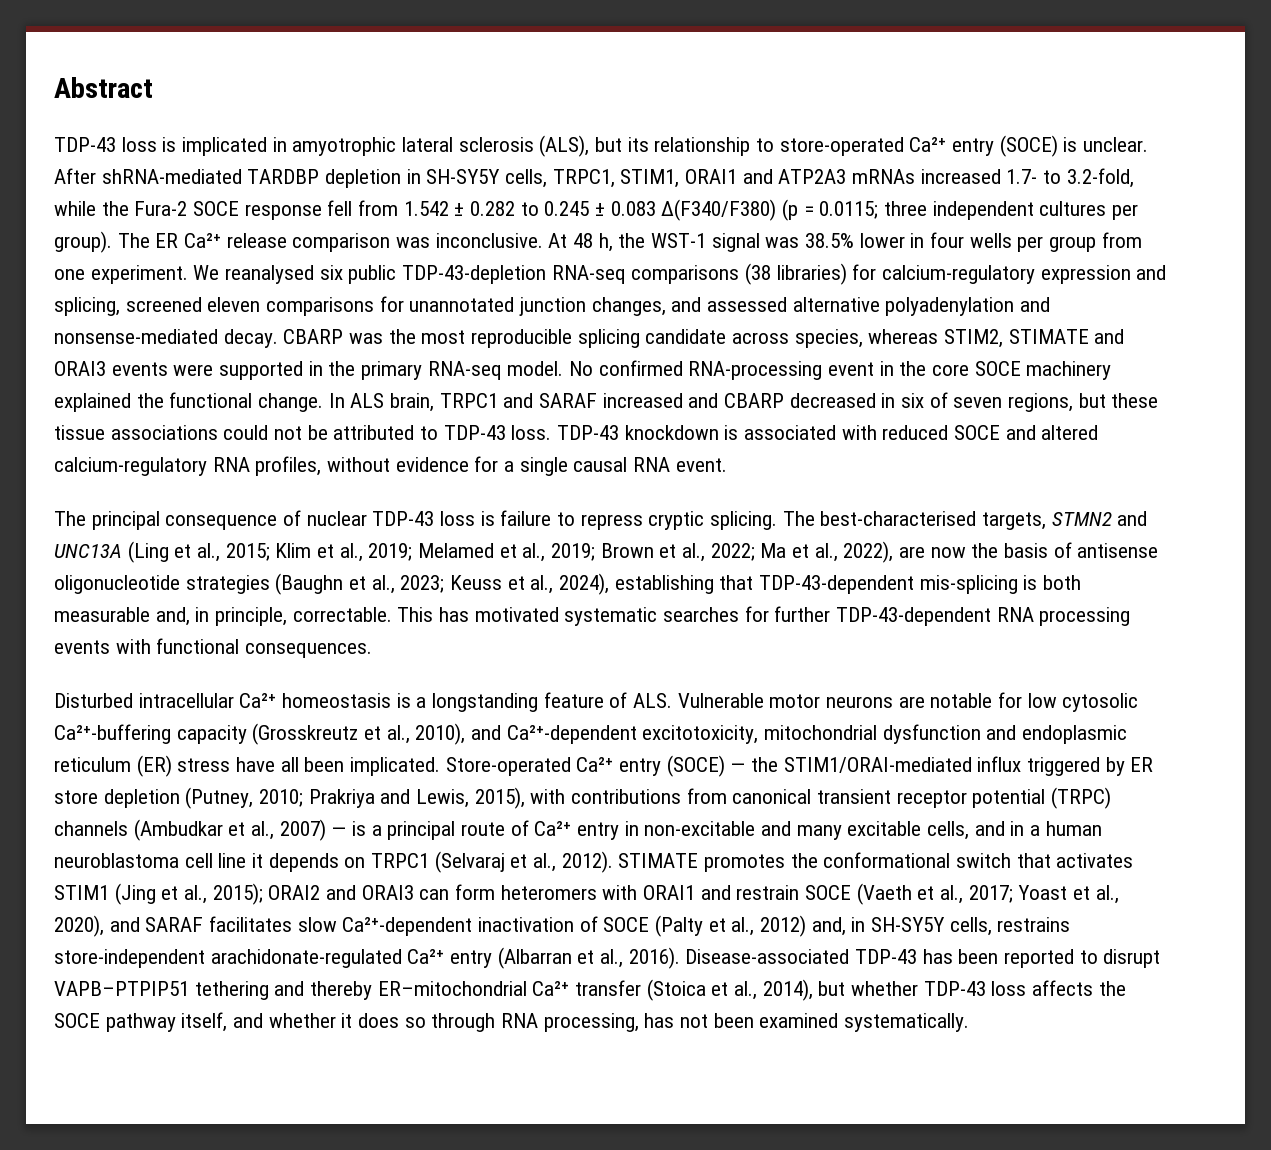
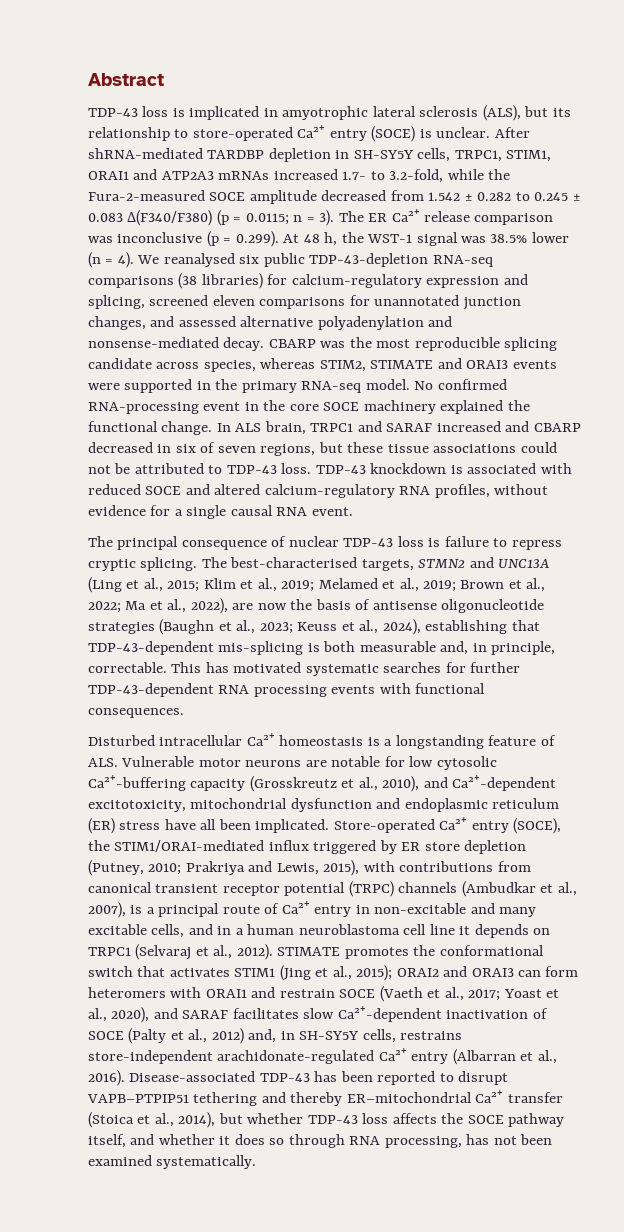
- After shRNA-mediated TARDBP depletion in SH-SY5Y cells, TRPC1, STIM1, ORAI1 and ATP2A3 mRNAs increased 1.7- to 3.2-fold, while the Fura-2 SOCE response fell from 1.542 ± 0.282 to 0.245 ± 0.083 Δ(F340/F380) (p = 0.0115; three independent cultures per group).
+ After shRNA-mediated TARDBP depletion in SH-SY5Y cells, TRPC1, STIM1, ORAI1 and ATP2A3 mRNAs increased 1.7- to 3.2-fold, while the Fura-2-measured SOCE amplitude decreased from 1.542 ± 0.282 to 0.245 ± 0.083 Δ(F340/F380) (p = 0.0115; n = 3).
- The ER Ca²⁺ release comparison was inconclusive. At 48 h, the WST-1 signal was 38.5% lower in four wells per group from one experiment.
+ The ER Ca²⁺ release comparison was inconclusive (p = 0.299). At 48 h, the WST-1 signal was 38.5% lower (n = 4).
- Store-operated Ca²⁺ entry (SOCE) — the STIM1/ORAI-mediated influx triggered by ER store depletion (Putney, 2010; Prakriya and Lewis, 2015), with contributions from canonical transient receptor potential (TRPC) channels (Ambudkar et al., 2007) — is a principal route of Ca²⁺ entry in non-excitable and many excitable cells, and in a human neuroblastoma cell line it depends on TRPC1 (Selvaraj et al., 2012).
+ Store-operated Ca²⁺ entry (SOCE), the STIM1/ORAI-mediated influx triggered by ER store depletion (Putney, 2010; Prakriya and Lewis, 2015), with contributions from canonical transient receptor potential (TRPC) channels (Ambudkar et al., 2007), is a principal route of Ca²⁺ entry in non-excitable and many excitable cells, and in a human neuroblastoma cell line it depends on TRPC1 (Selvaraj et al., 2012).

